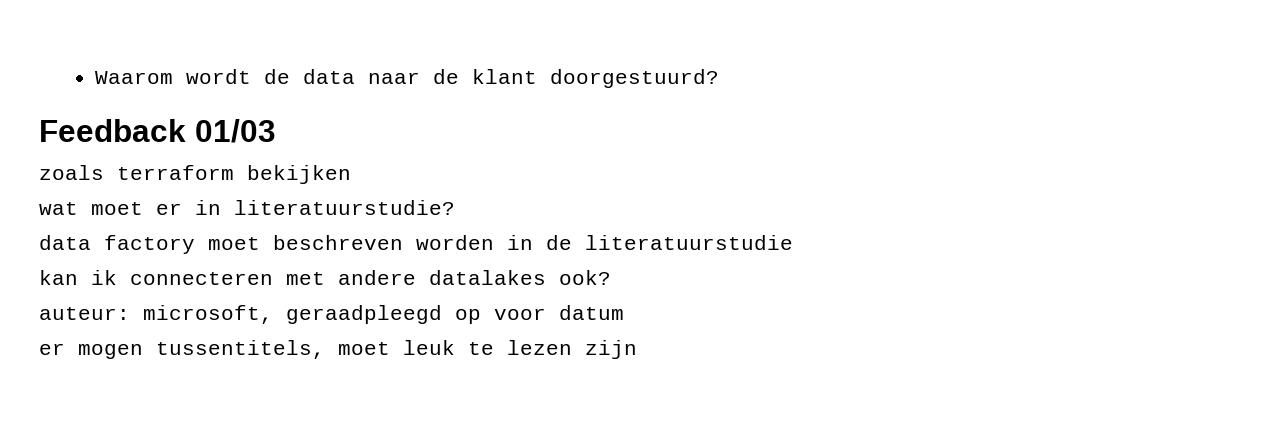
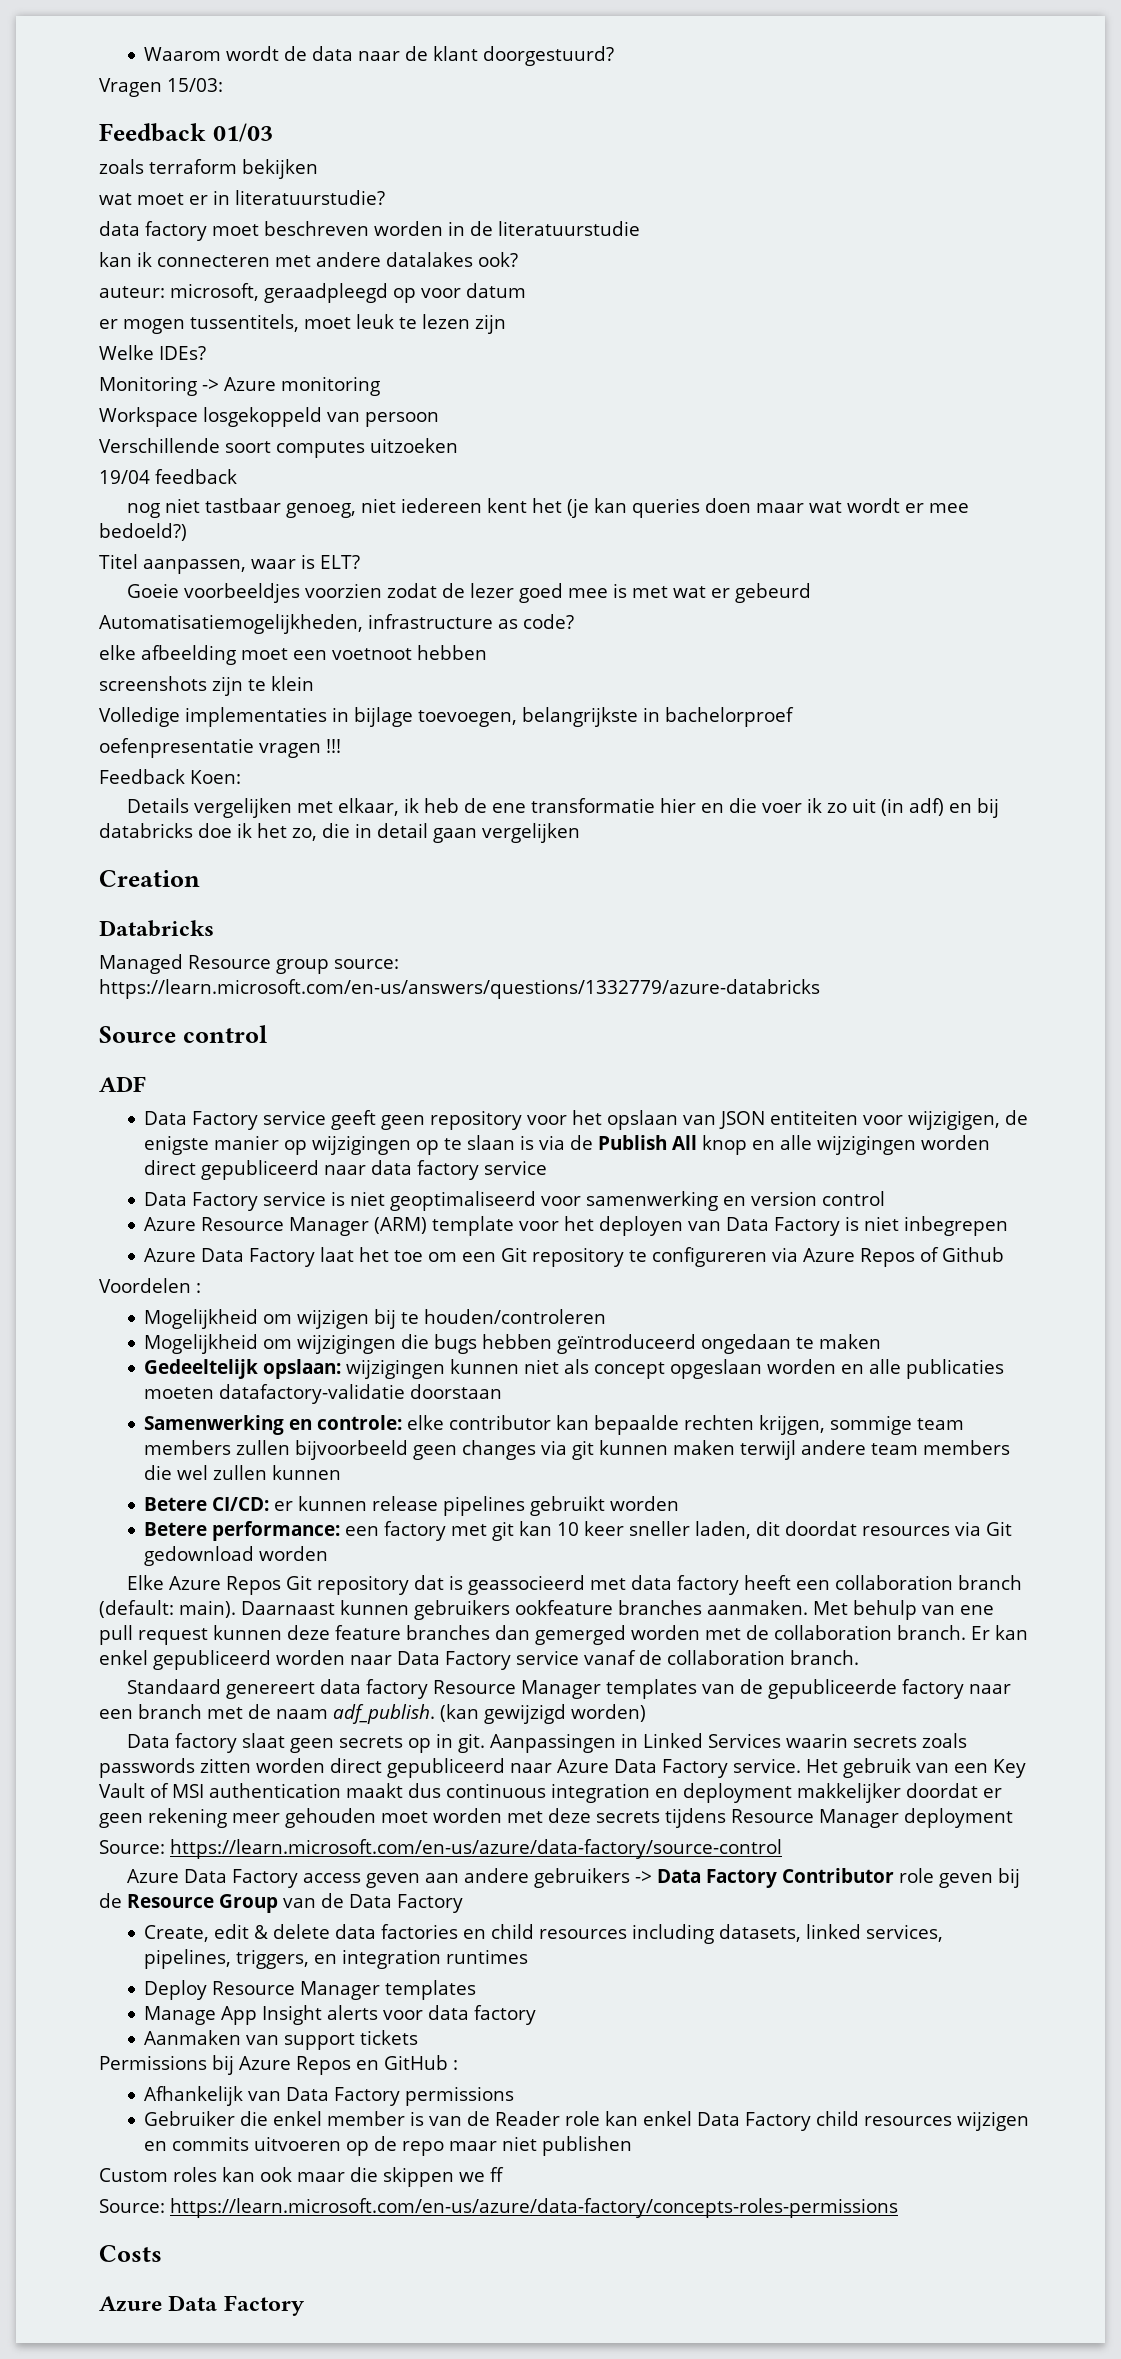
+ Vragen 15/03:
+ Welke IDEs?
+ Monitoring -> Azure monitoring
+ Workspace losgekoppeld van persoon
+ Verschillende soort computes uitzoeken
+ 19/04 feedback
+ nog niet tastbaar genoeg, niet iedereen kent het (je kan queries doen maar wat wordt er mee bedoeld?)
+ Titel aanpassen, waar is ELT?
+ Goeie voorbeeldjes voorzien zodat de lezer goed mee is met wat er gebeurd
+ Automatisatiemogelijkheden, infrastructure as code?
+ elke afbeelding moet een voetnoot hebben
+ screenshots zijn te klein
+ Volledige implementaties in bijlage toevoegen, belangrijkste in bachelorproef
+ oefenpresentatie vragen !!!
+ Feedback Koen:
+ Details vergelijken met elkaar, ik heb de ene transformatie hier en die voer ik zo uit (in adf) en bij databricks doe ik het zo, die in detail gaan vergelijken
+ Creation
+ Databricks
+ Managed Resource group source: https://learn.microsoft.com/en-us/answers/questions/1332779/azure-databricks
+ Source control
+ ADF
+ Data Factory service geeft geen repository voor het opslaan van JSON entiteiten voor wijzigigen, de enigste manier op wijzigingen op te slaan is via de Publish All knop en alle wijzigingen worden direct gepubliceerd naar data factory service
+ Data Factory service is niet geoptimaliseerd voor samenwerking en version control
+ Azure Resource Manager (ARM) template voor het deployen van Data Factory is niet inbegrepen
+ Azure Data Factory laat het toe om een Git repository te configureren via Azure Repos of Github
+ Voordelen :
+ Mogelijkheid om wijzigen bij te houden/controleren
+ Mogelijkheid om wijzigingen die bugs hebben geïntroduceerd ongedaan te maken
+ Gedeeltelijk opslaan: wijzigingen kunnen niet als concept opgeslaan worden en alle publicaties moeten datafactory-validatie doorstaan
+ Samenwerking en controle: elke contributor kan bepaalde rechten krijgen, sommige team members zullen bijvoorbeeld geen changes via git kunnen maken terwijl andere team members die wel zullen kunnen
+ Betere CI/CD: er kunnen release pipelines gebruikt worden
+ Betere performance: een factory met git kan 10 keer sneller laden, dit doordat resources via Git gedownload worden
+ Elke Azure Repos Git repository dat is geassocieerd met data factory heeft een collaboration branch (default: main). Daarnaast kunnen gebruikers ookfeature branches aanmaken. Met behulp van ene pull request kunnen deze feature branches dan gemerged worden met de collaboration branch. Er kan enkel gepubliceerd worden naar Data Factory service vanaf de collaboration branch.
+ Standaard genereert data factory Resource Manager templates van de gepubliceerde factory naar een branch met de naam adf_publish. (kan gewijzigd worden)
+ Data factory slaat geen secrets op in git. Aanpassingen in Linked Services waarin secrets zoals passwords zitten worden direct gepubliceerd naar Azure Data Factory service. Het gebruik van een Key Vault of MSI authentication maakt dus continuous integration en deployment makkelijker doordat er geen rekening meer gehouden moet worden met deze secrets tijdens Resource Manager deployment
+ Source: https://learn.microsoft.com/en-us/azure/data-factory/source-control
+ Azure Data Factory access geven aan andere gebruikers -> Data Factory Contributor role geven bij de Resource Group van de Data Factory
+ Create, edit & delete data factories en child resources including datasets, linked services, pipelines, triggers, en integration runtimes
+ Deploy Resource Manager templates
+ Manage App Insight alerts voor data factory
+ Aanmaken van support tickets
+ Permissions bij Azure Repos en GitHub :
+ Afhankelijk van Data Factory permissions
+ Gebruiker die enkel member is van de Reader role kan enkel Data Factory child resources wijzigen en commits uitvoeren op de repo maar niet publishen
+ Custom roles kan ook maar die skippen we ff
+ Source: https://learn.microsoft.com/en-us/azure/data-factory/concepts-roles-permissions
+ Costs
+ Azure Data Factory

